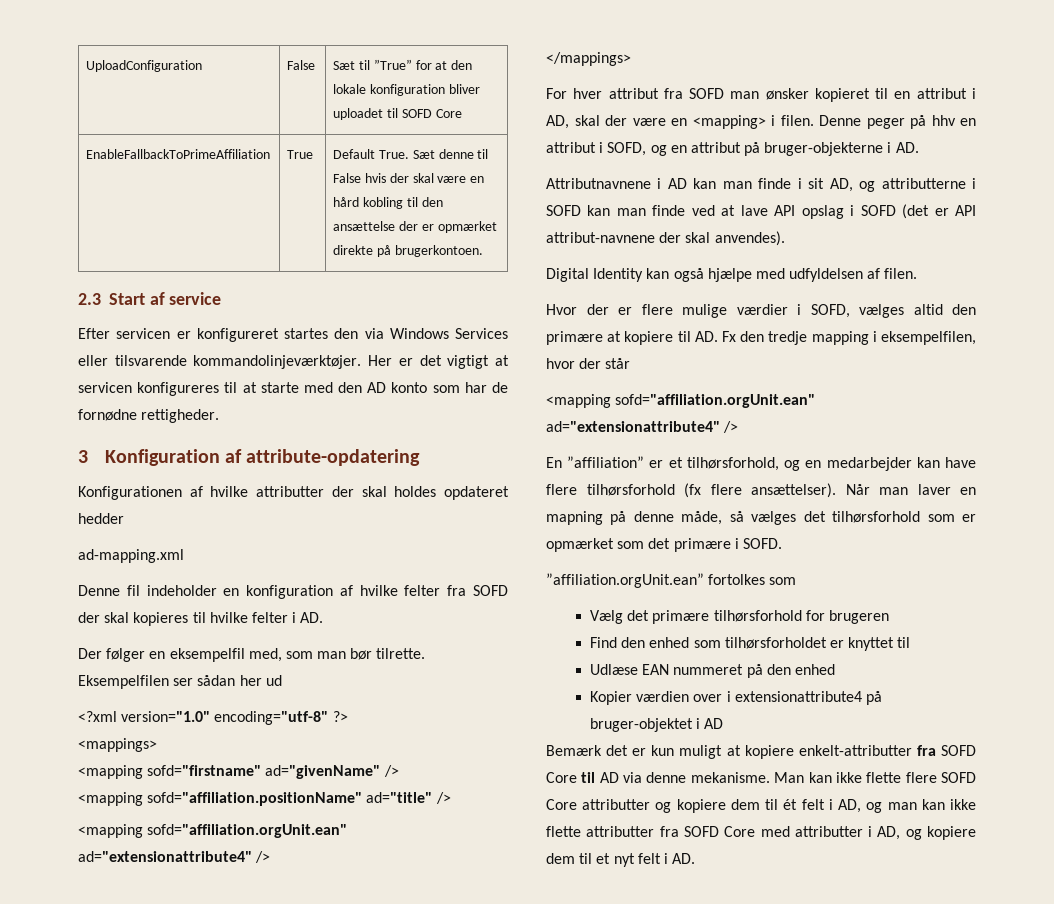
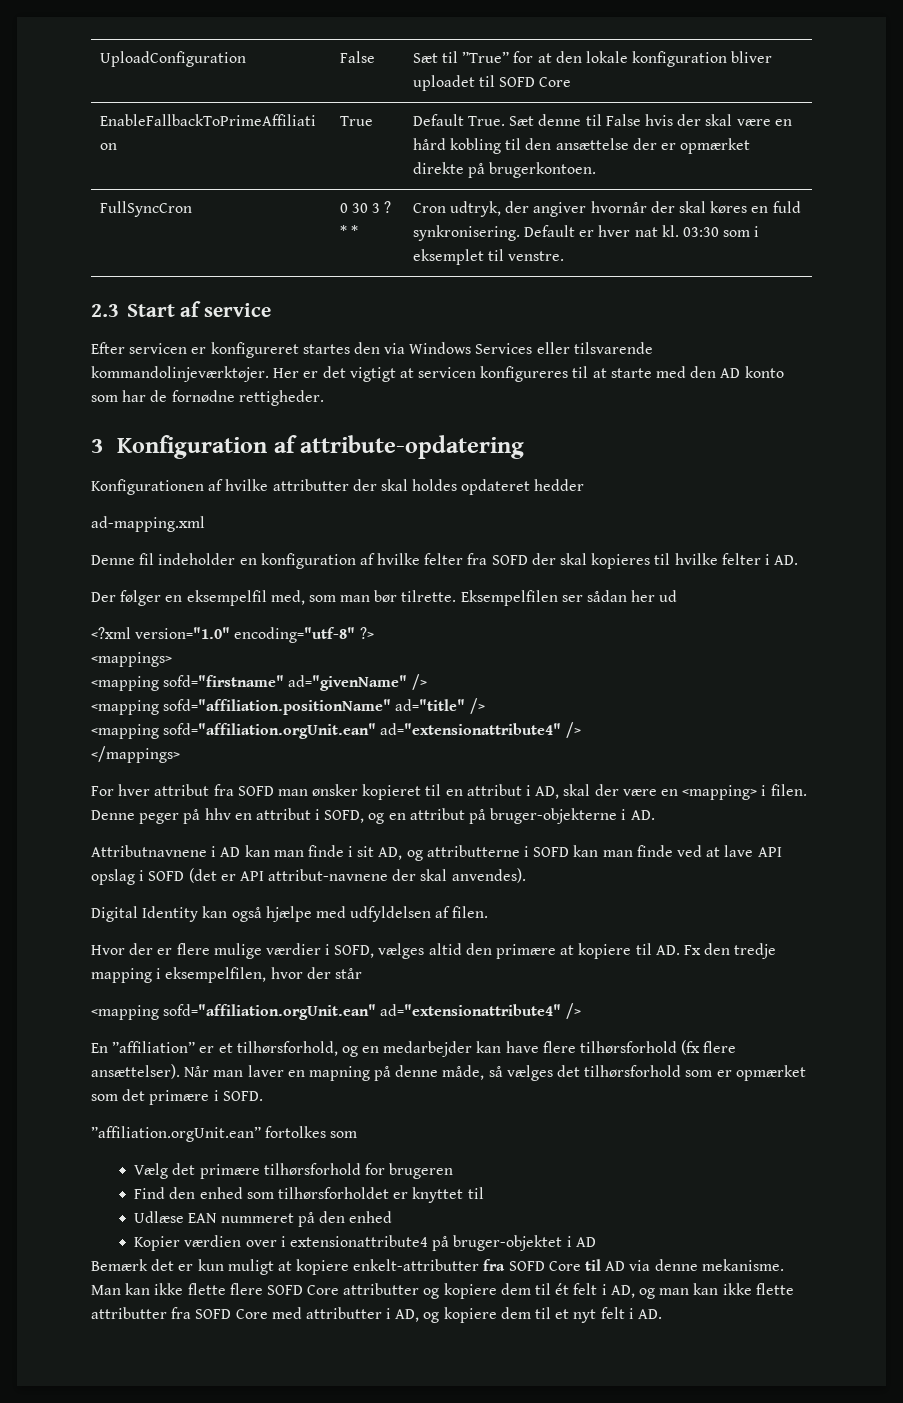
+ FullSyncCron | 0 30 3 ? * * | Cron udtryk, der angiver hvornår der skal køres en fuld synkronisering. Default er hver nat kl. 03:30 som i eksemplet til venstre.

